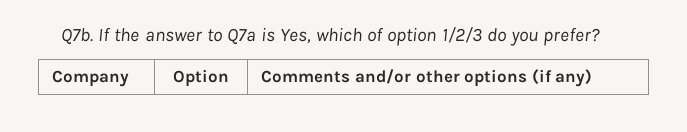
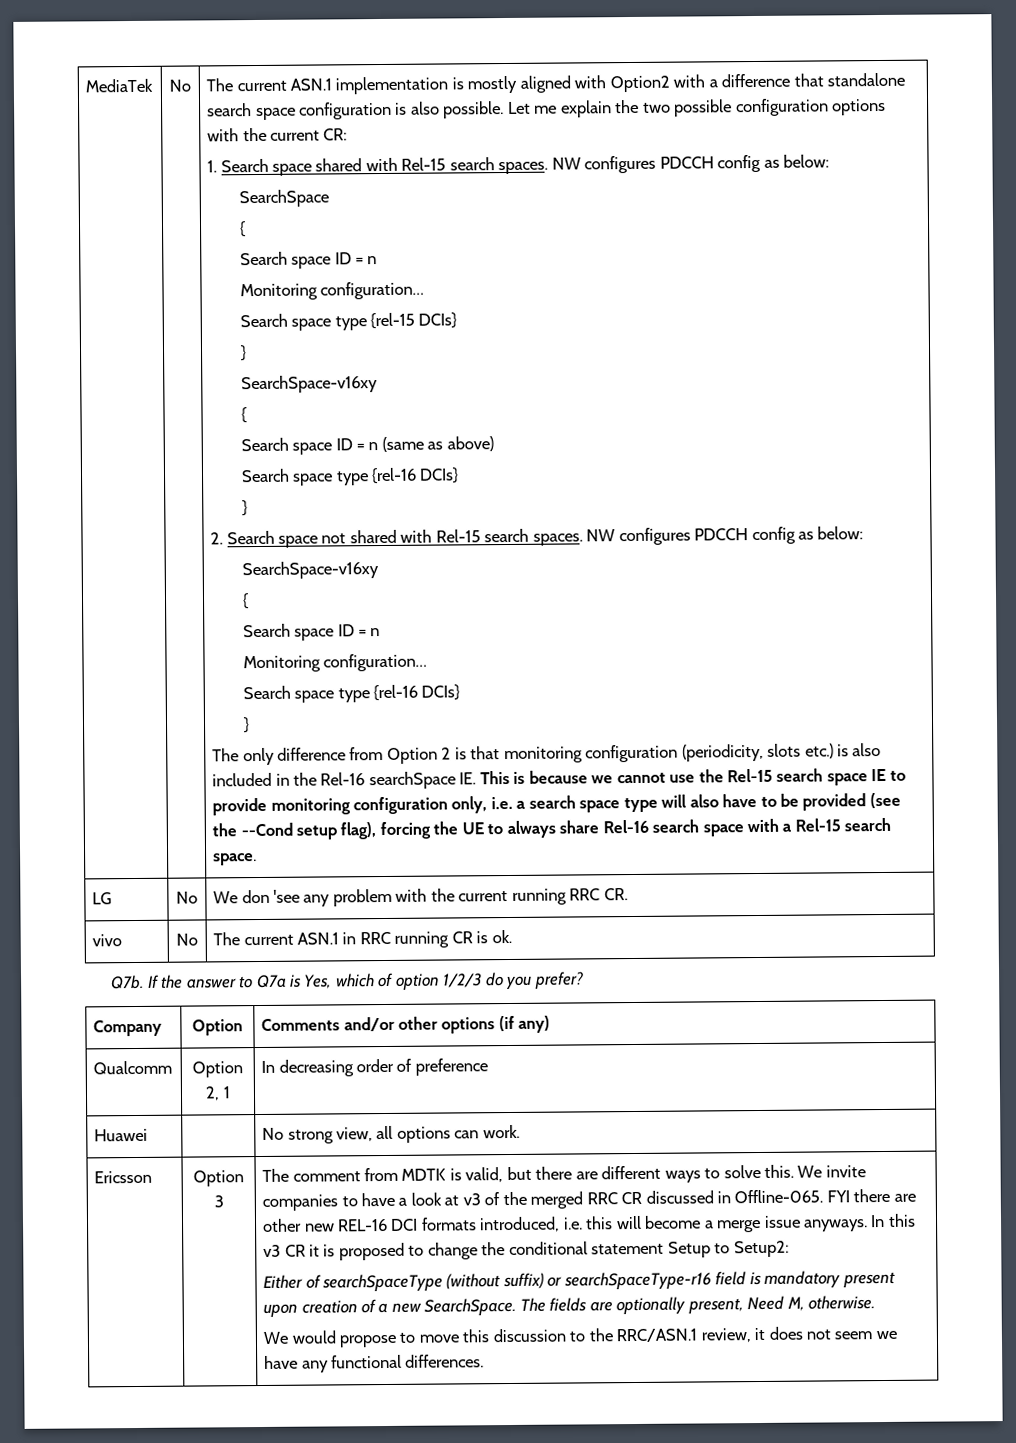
+ MediaTek | No | The current ASN.1 implementation is mostly aligned with Option2 with a difference that standalone search space configuration is also possible. Let me explain the two possible configuration options with the current CR:
+ 1. Search space shared with Rel-15 search spaces. NW configures PDCCH config as below:
+ SearchSpace
+ {
+ Search space ID = n
+ Monitoring configuration…
+ Search space type {rel-15 DCIs}
+ }
+ SearchSpace-v16xy
+ {
+ Search space ID = n (same as above)
+ Search space type {rel-16 DCIs}
+ }
+ 2. Search space not shared with Rel-15 search spaces. NW configures PDCCH config as below:
+ SearchSpace-v16xy
+ {
+ Search space ID = n
+ Monitoring configuration…
+ Search space type {rel-16 DCIs}
+ }
+ The only difference from Option 2 is that monitoring configuration (periodicity, slots etc.) is also included in the Rel-16 searchSpace IE. This is because we cannot use the Rel-15 search space IE to provide monitoring configuration only, i.e. a search space type will also have to be provided (see the --Cond setup flag), forcing the UE to always share Rel-16 search space with a Rel-15 search space.
+ LG | No | We don 'see any problem with the current running RRC CR.
+ vivo | No | The current ASN.1 in RRC running CR is ok.
+ Qualcomm | Option 2, 1 | In decreasing order of preference
+ Huawei | | No strong view, all options can work.
+ Ericsson | Option 3 | The comment from MDTK is valid, but there are different ways to solve this. We invite companies to have a look at v3 of the merged RRC CR discussed in Offline-065. FYI there are other new REL-16 DCI formats introduced, i.e. this will become a merge issue anyways. In this v3 CR it is proposed to change the conditional statement Setup to Setup2:
+ Either of searchSpaceType (without suffix) or searchSpaceType-r16 field is mandatory present upon creation of a new SearchSpace. The fields are optionally present, Need M, otherwise.
+ We would propose to move this discussion to the RRC/ASN.1 review, it does not seem we have any functional differences.

